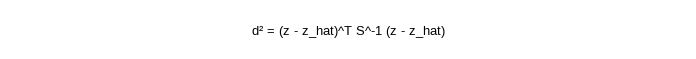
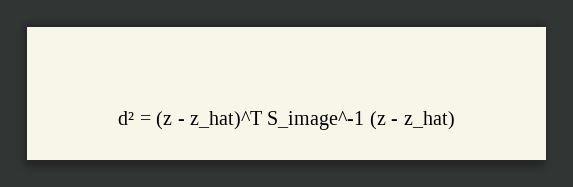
- d² = (z - z_hat)^T S^-1 (z - z_hat)
+ d² = (z - z_hat)^T S_image^-1 (z - z_hat)

